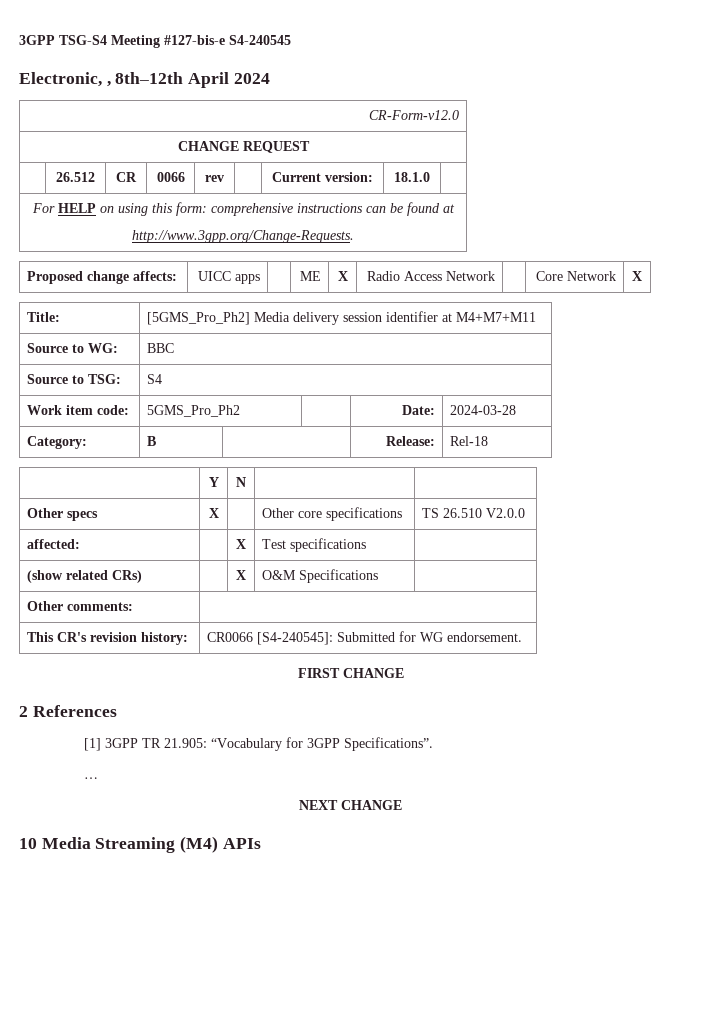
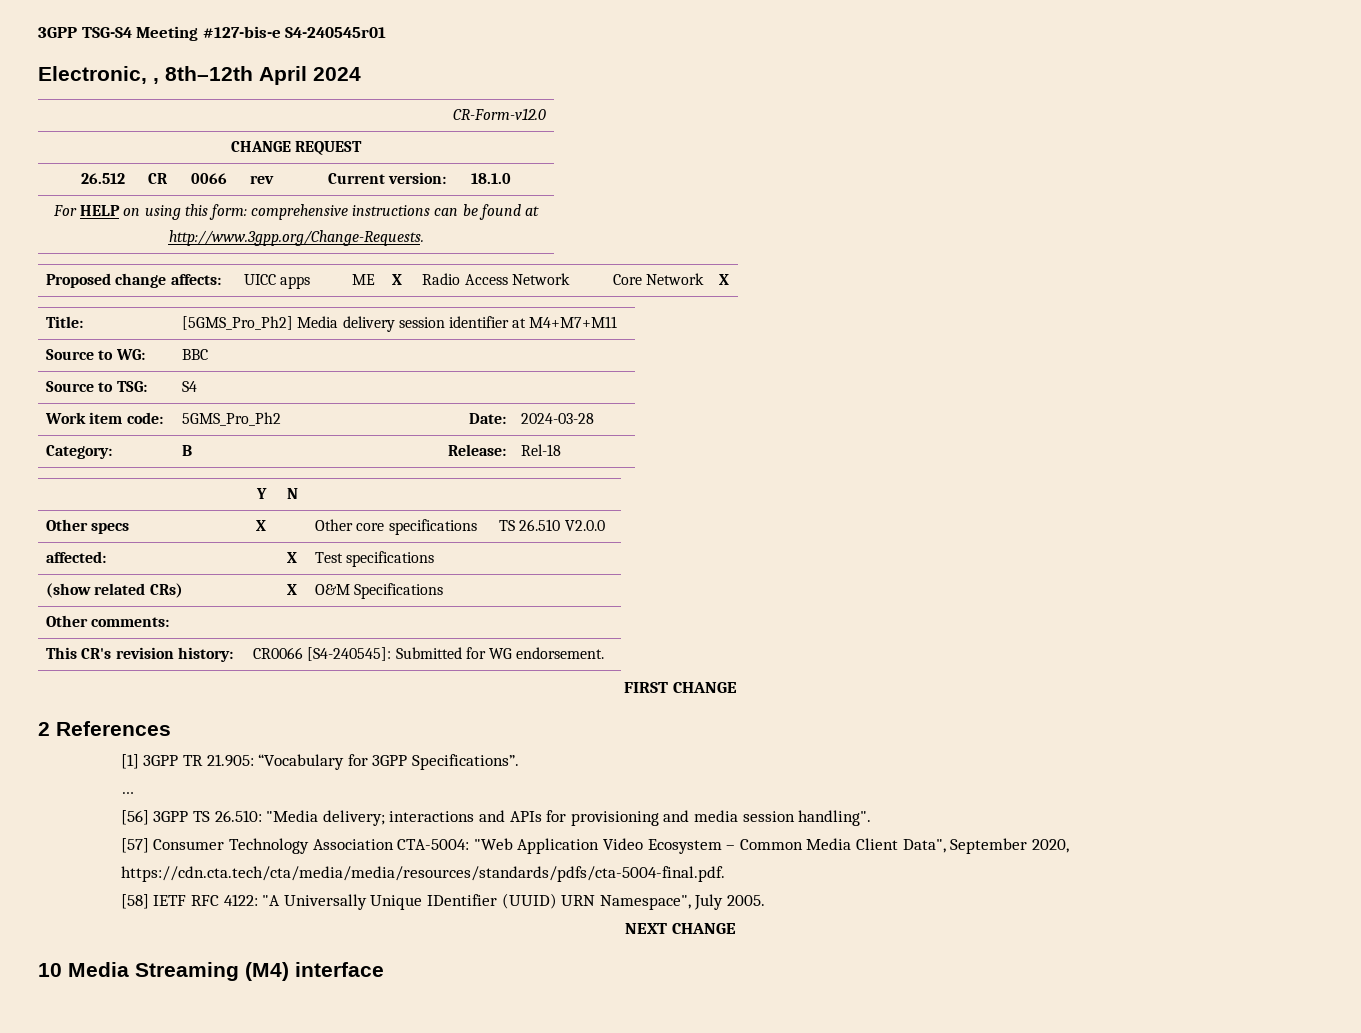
- 3GPP TSG-S4 Meeting #127-bis-e S4-240545
+ 3GPP TSG-S4 Meeting #127-bis-e S4-240545r01
+ [56] 3GPP TS 26.510: "Media delivery; interactions and APIs for provisioning and media session handling".
+ [57] Consumer Technology Association CTA-5004: "Web Application Video Ecosystem – Common Media Client Data", September 2020,
+ https://cdn.cta.tech/cta/media/media/resources/standards/pdfs/cta-5004-final.pdf.
+ [58] IETF RFC 4122: "A Universally Unique IDentifier (UUID) URN Namespace", July 2005.
- 10 Media Streaming (M4) APIs
+ 10 Media Streaming (M4) interface

